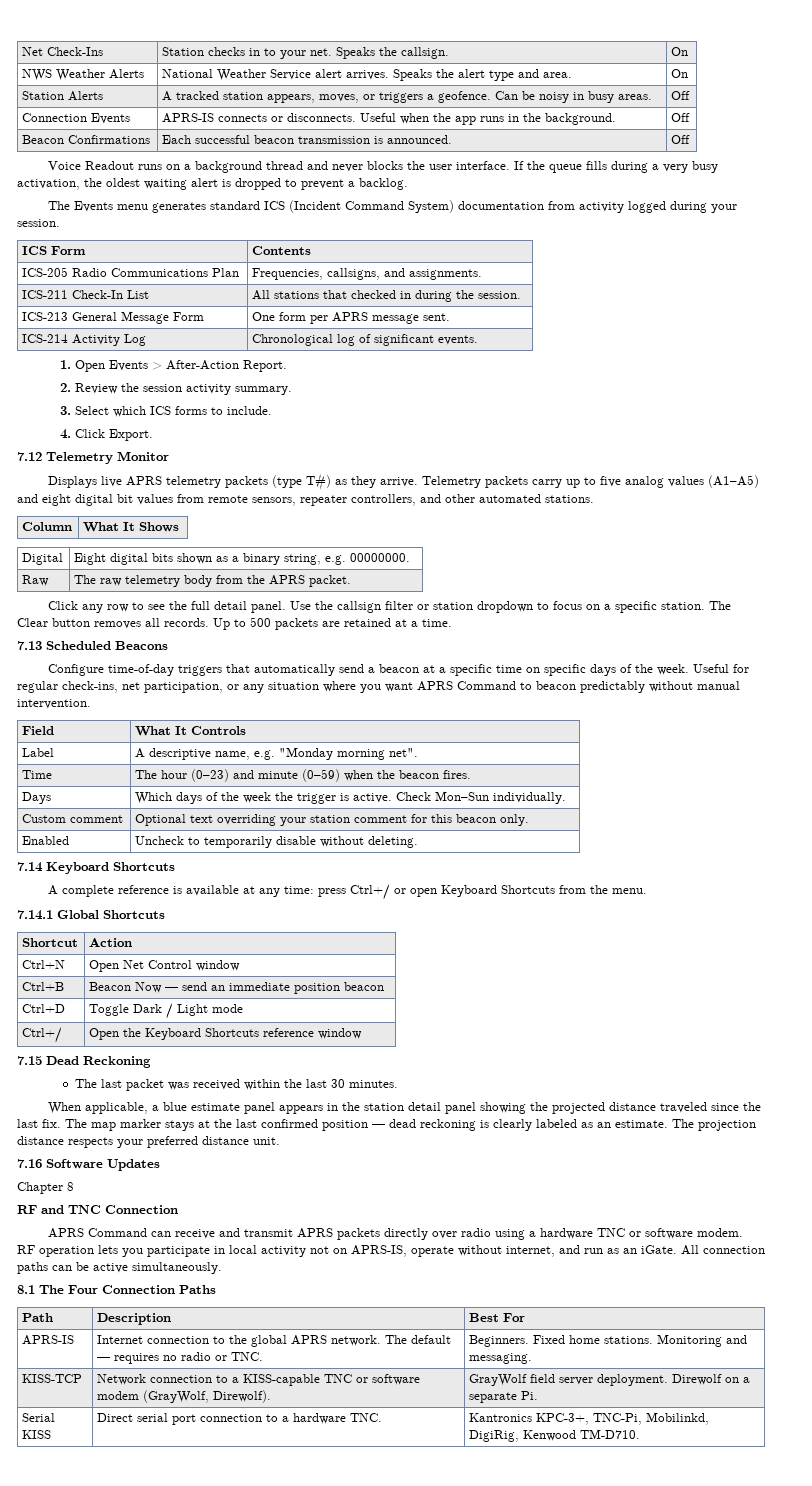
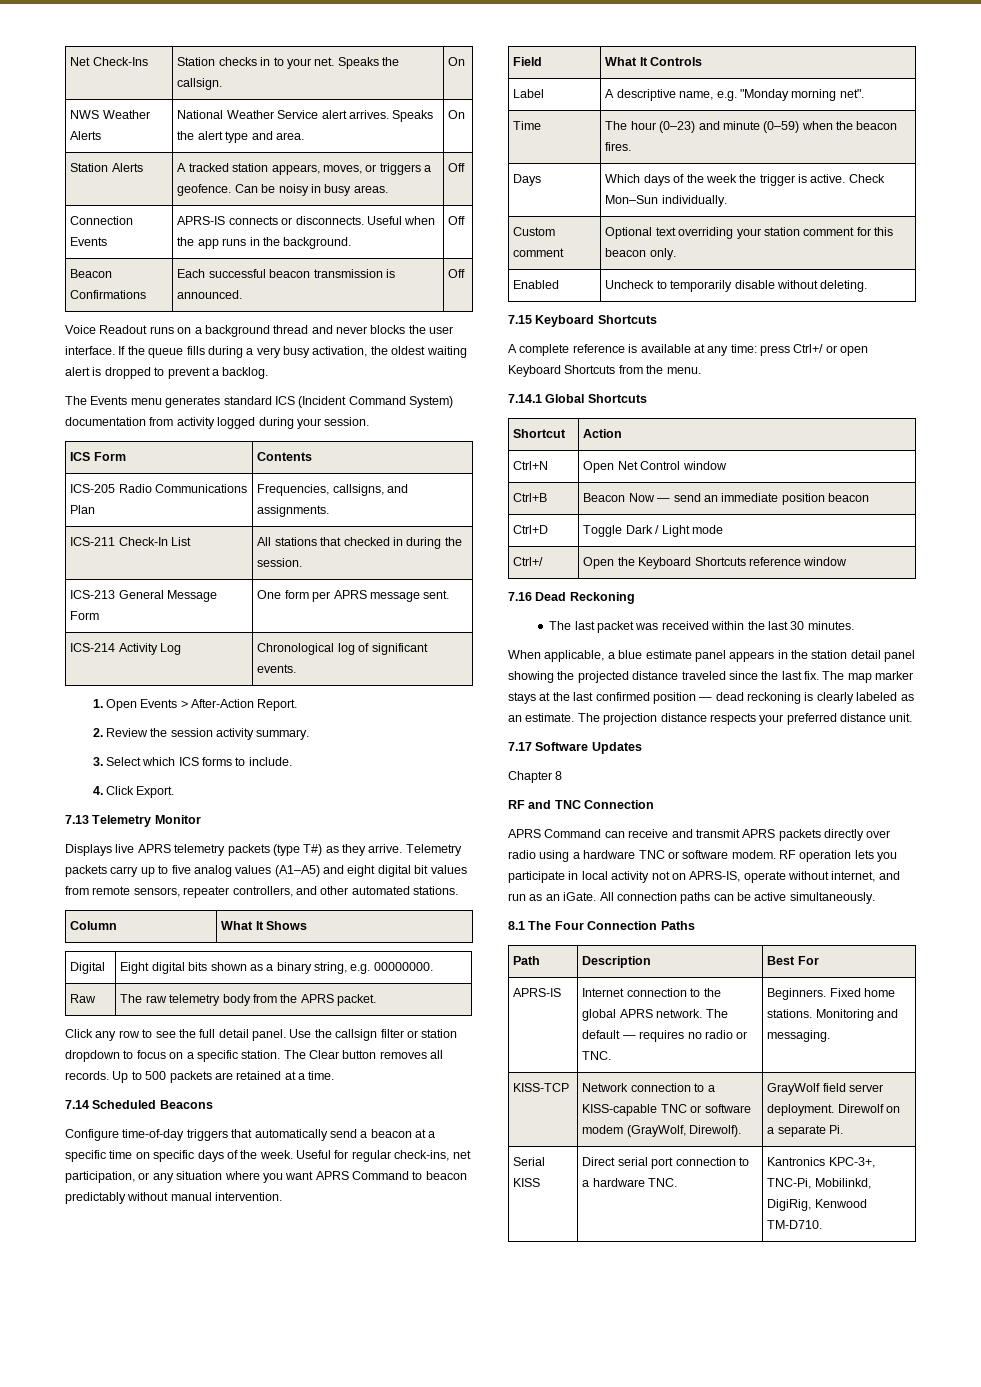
- 7.12 Telemetry Monitor
+ 7.13 Telemetry Monitor
- 7.13 Scheduled Beacons
+ 7.14 Scheduled Beacons
- 7.14 Keyboard Shortcuts
+ 7.15 Keyboard Shortcuts
- 7.15 Dead Reckoning
+ 7.16 Dead Reckoning
- 7.16 Software Updates
+ 7.17 Software Updates

